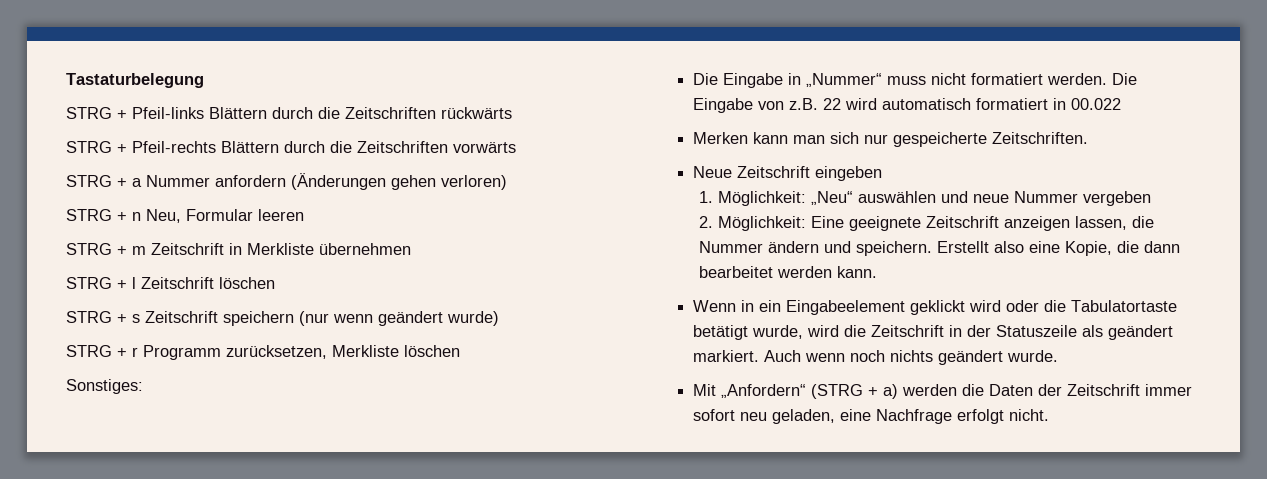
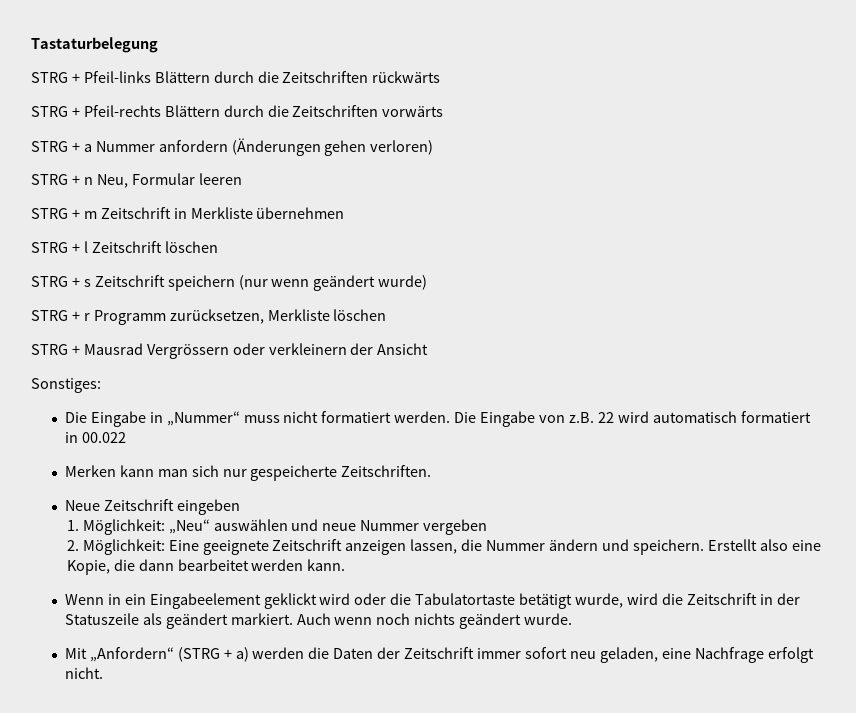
+ STRG + Mausrad Vergrössern oder verkleinern der Ansicht

